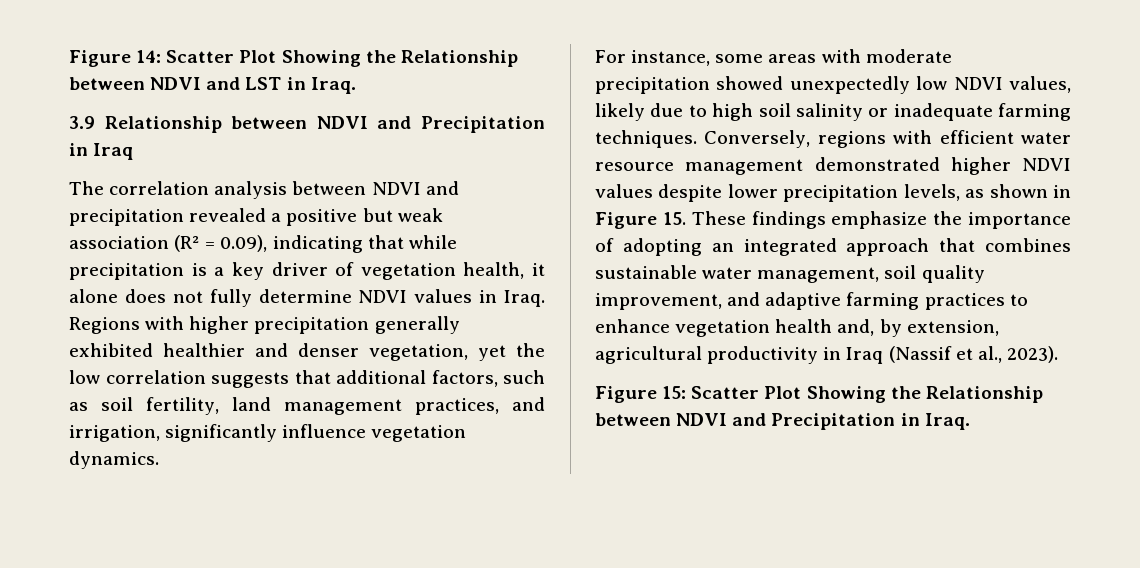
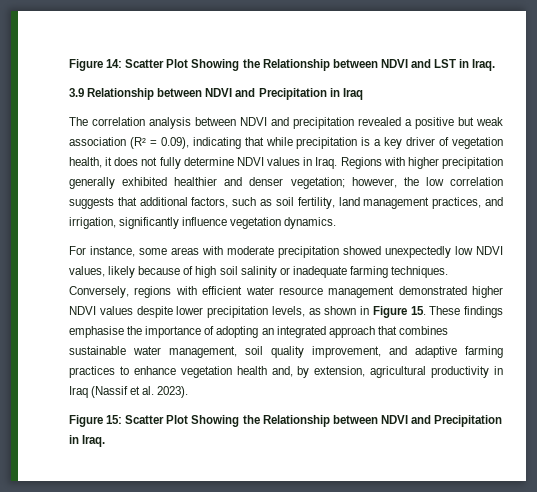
- The correlation analysis between NDVI and precipitation revealed a positive but weak association (R² = 0.09), indicating that while precipitation is a key driver of vegetation health, it alone does not fully determine NDVI values in Iraq.
+ The correlation analysis between NDVI and precipitation revealed a positive but weak association (R² = 0.09), indicating that while precipitation is a key driver of vegetation health, it does not fully determine NDVI values in Iraq.
- Regions with higher precipitation generally exhibited healthier and denser vegetation, yet the low correlation suggests that additional factors, such as soil fertility, land management practices, and irrigation, significantly influence vegetation dynamics.
+ Regions with higher precipitation generally exhibited healthier and denser vegetation; however, the low correlation suggests that additional factors, such as soil fertility, land management practices, and irrigation, significantly influence vegetation dynamics.
- For instance, some areas with moderate precipitation showed unexpectedly low NDVI values, likely due to high soil salinity or inadequate farming techniques.
+ For instance, some areas with moderate precipitation showed unexpectedly low NDVI values, likely because of high soil salinity or inadequate farming techniques.
- Conversely, regions with efficient water resource management demonstrated higher NDVI values despite lower precipitation levels, as shown in Figure 15. These findings emphasize the importance of adopting an integrated approach that combines sustainable water management, soil quality improvement, and adaptive farming practices to enhance vegetation health and, by extension, agricultural productivity in Iraq (Nassif et al., 2023).
+ Conversely, regions with efficient water resource management demonstrated higher NDVI values despite lower precipitation levels, as shown in Figure 15. These findings emphasise the importance of adopting an integrated approach that combines sustainable water management, soil quality improvement, and adaptive farming practices to enhance vegetation health and, by extension, agricultural productivity in Iraq (Nassif et al. 2023).

